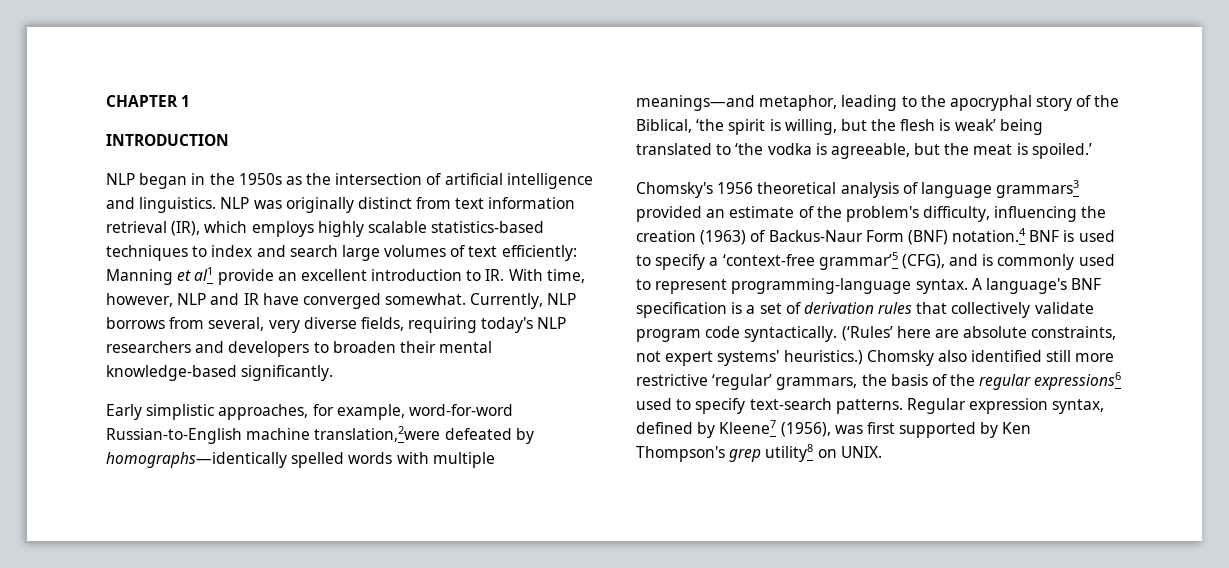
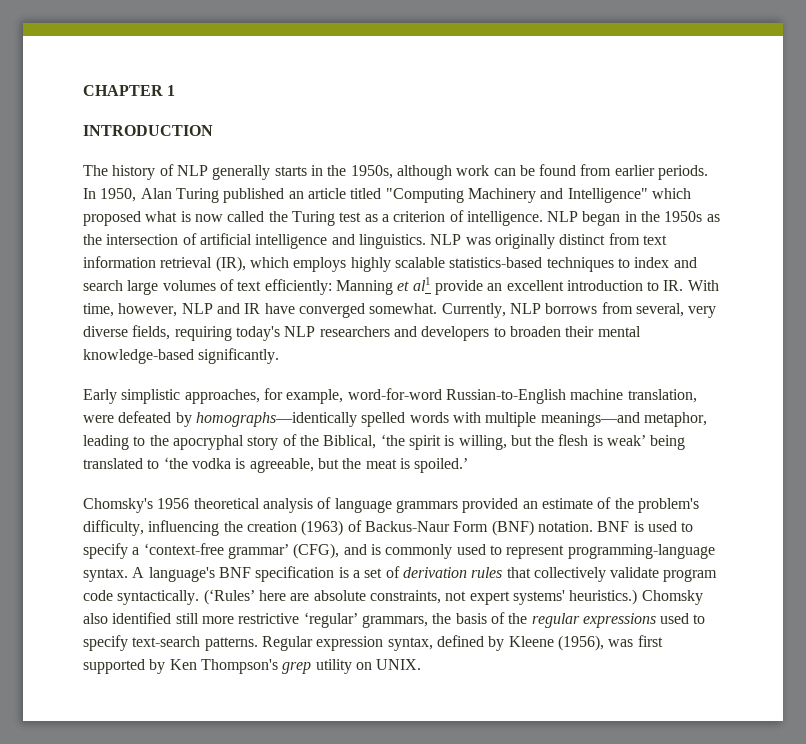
+ The history of NLP generally starts in the 1950s, although work can be found from earlier periods. In 1950, Alan Turing published an article titled "Computing Machinery and Intelligence" which proposed what is now called the Turing test as a criterion of intelligence.
- Early simplistic approaches, for example, word-for-word Russian-to-English machine translation,2were defeated by homographs—identically spelled words with multiple meanings—and metaphor, leading to the apocryphal story of the Biblical, ‘the spirit is willing, but the flesh is weak’ being translated to ‘the vodka is agreeable, but the meat is spoiled.’
+ Early simplistic approaches, for example, word-for-word Russian-to-English machine translation, were defeated by homographs—identically spelled words with multiple meanings—and metaphor, leading to the apocryphal story of the Biblical, ‘the spirit is willing, but the flesh is weak’ being translated to ‘the vodka is agreeable, but the meat is spoiled.’
- Chomsky's 1956 theoretical analysis of language grammars3 provided an estimate of the problem's difficulty, influencing the creation (1963) of Backus-Naur Form (BNF) notation.4 BNF is used to specify a ‘context-free grammar’5 (CFG), and is commonly used to represent programming-language syntax.
+ Chomsky's 1956 theoretical analysis of language grammars provided an estimate of the problem's difficulty, influencing the creation (1963) of Backus-Naur Form (BNF) notation. BNF is used to specify a ‘context-free grammar’ (CFG), and is commonly used to represent programming-language syntax.
- Chomsky also identified still more restrictive ‘regular’ grammars, the basis of the regular expressions6 used to specify text-search patterns.
+ Chomsky also identified still more restrictive ‘regular’ grammars, the basis of the regular expressions used to specify text-search patterns.
- Regular expression syntax, defined by Kleene7 (1956), was first supported by Ken Thompson's grep utility8 on UNIX.
+ Regular expression syntax, defined by Kleene (1956), was first supported by Ken Thompson's grep utility on UNIX.

